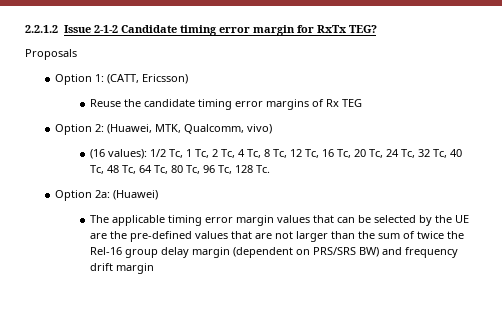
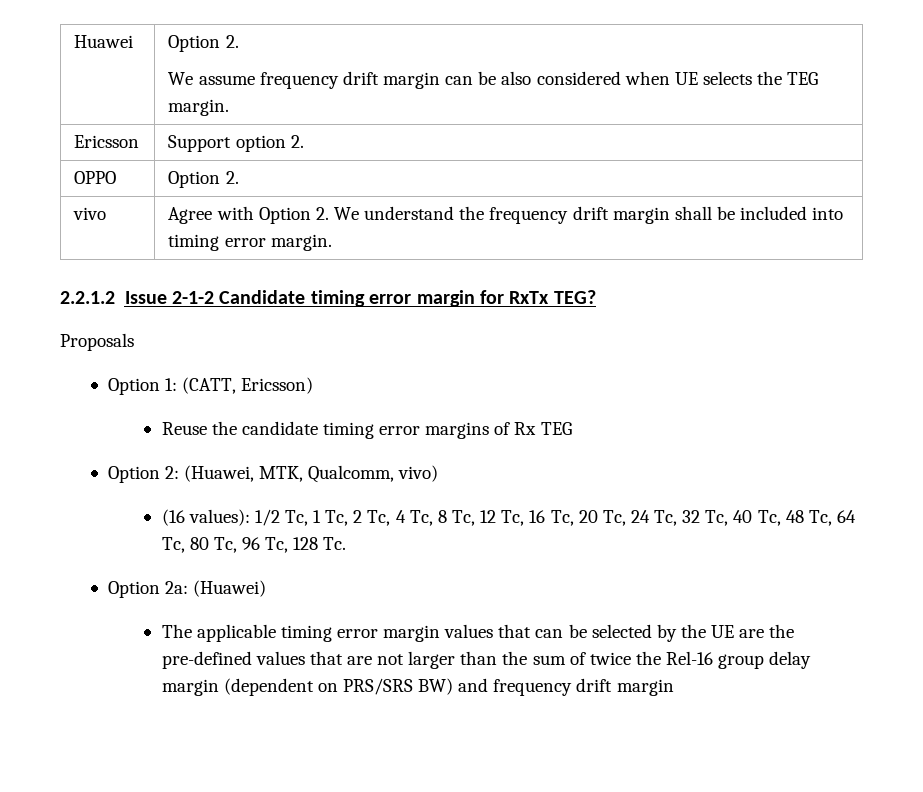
+ Huawei | Option 2.
+ We assume frequency drift margin can be also considered when UE selects the TEG margin.
+ Ericsson | Support option 2.
+ OPPO | Option 2.
+ vivo | Agree with Option 2. We understand the frequency drift margin shall be included into timing error margin.

